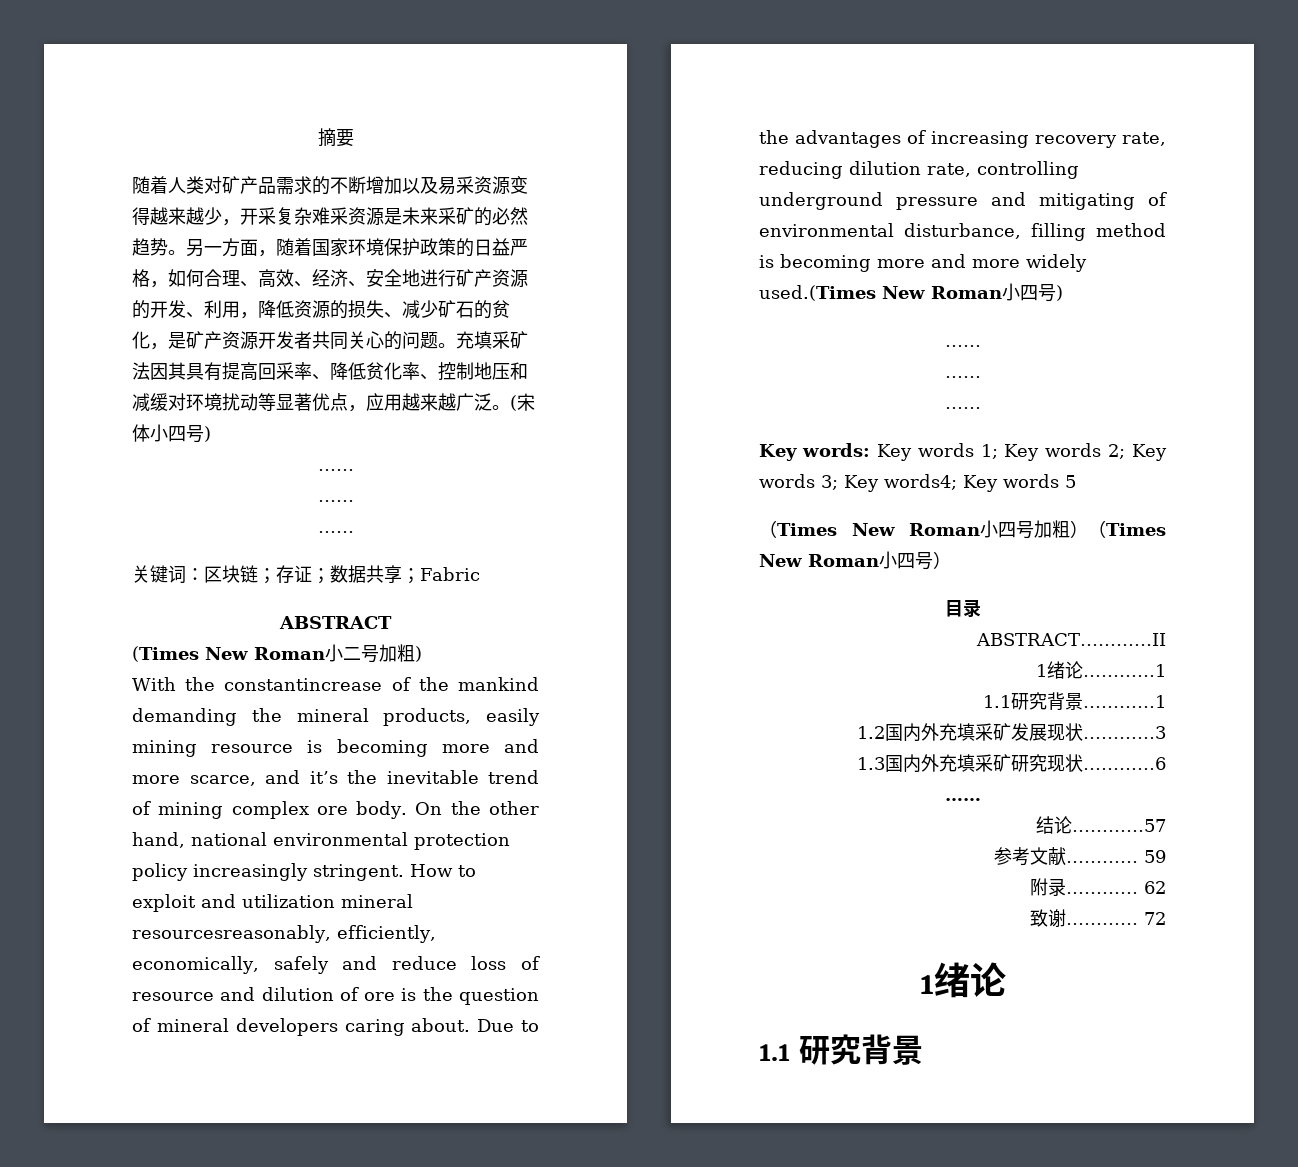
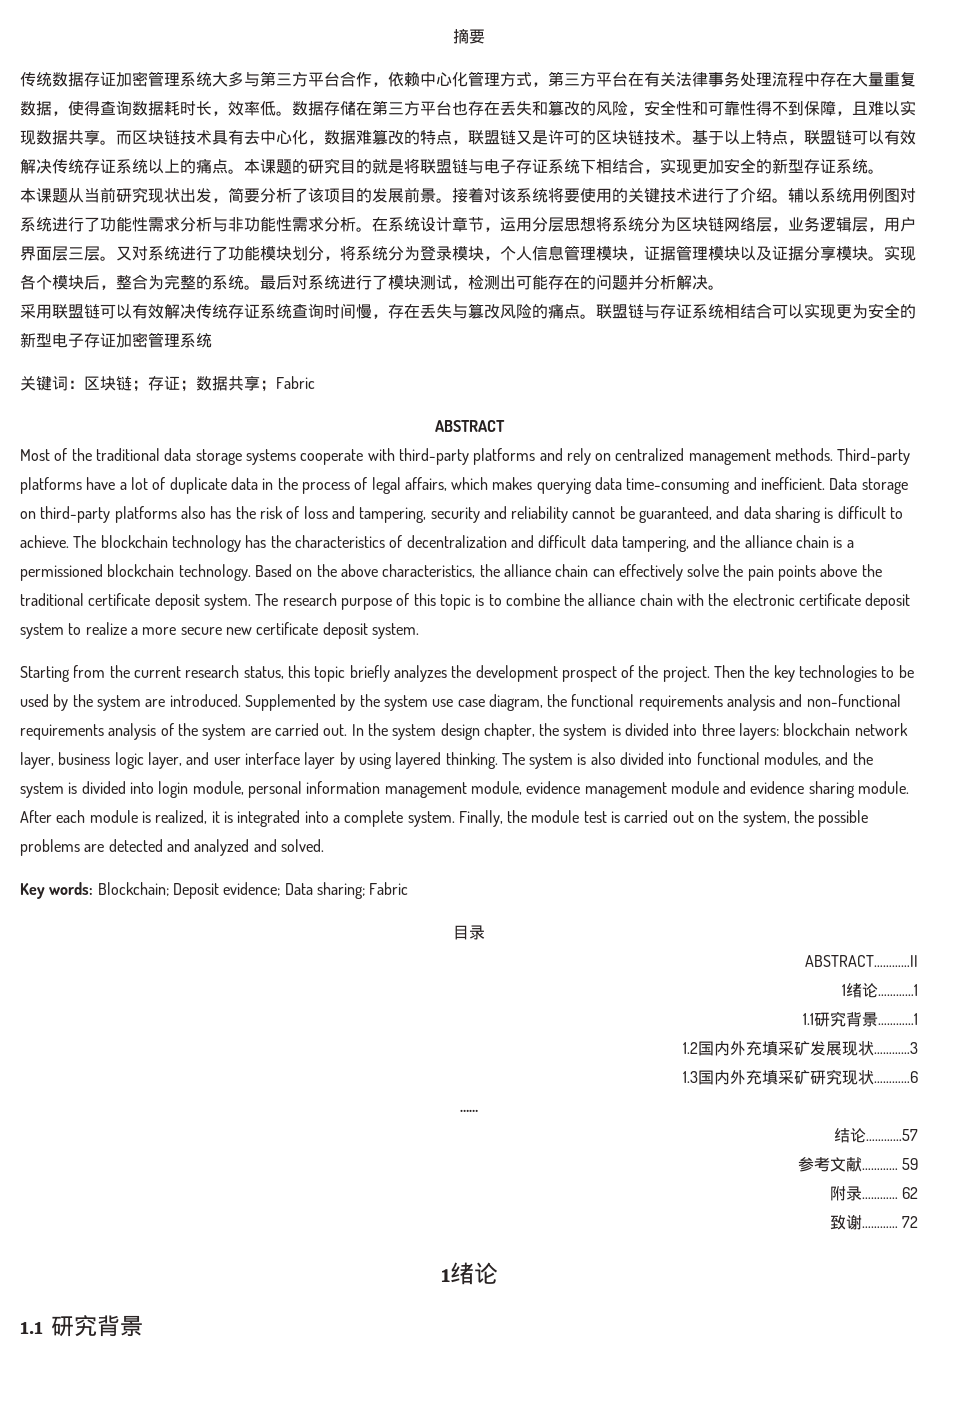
- 随着人类对矿产品需求的不断增加以及易采资源变得越来越少，开采复杂难采资源是未来采矿的必然趋势。另一方面，随着国家环境保护政策的日益严格，如何合理、高效、经济、安全地进行矿产资源的开发、利用，降低资源的损失、减少矿石的贫化，是矿产资源开发者共同关心的问题。充填采矿法因其具有提高回采率、降低贫化率、控制地压和减缓对环境扰动等显著优点，应用越来越广泛。(宋体小四号)
- ……
- ……
- ……
+ 传统数据存证加密管理系统大多与第三方平台合作，依赖中心化管理方式，第三方平台在有关法律事务处理流程中存在大量重复数据，使得查询数据耗时长，效率低。数据存储在第三方平台也存在丢失和篡改的风险，安全性和可靠性得不到保障，且难以实现数据共享。而区块链技术具有去中心化，数据难篡改的特点，联盟链又是许可的区块链技术。基于以上特点，联盟链可以有效解决传统存证系统以上的痛点。本课题的研究目的就是将联盟链与电子存证系统下相结合，实现更加安全的新型存证系统。
+ 本课题从当前研究现状出发，简要分析了该项目的发展前景。接着对该系统将要使用的关键技术进行了介绍。辅以系统用例图对系统进行了功能性需求分析与非功能性需求分析。在系统设计章节，运用分层思想将系统分为区块链网络层，业务逻辑层，用户界面层三层。又对系统进行了功能模块划分，将系统分为登录模块，个人信息管理模块，证据管理模块以及证据分享模块。实现各个模块后，整合为完整的系统。最后对系统进行了模块测试，检测出可能存在的问题并分析解决。
+ 采用联盟链可以有效解决传统存证系统查询时间慢，存在丢失与篡改风险的痛点。联盟链与存证系统相结合可以实现更为安全的新型电子存证加密管理系统
- (Times New Roman小二号加粗)
- With the constantincrease of the mankind demanding the mineral products, easily mining resource is becoming more and more scarce, and it’s the inevitable trend of mining complex ore body. On the other hand, national environmental protection policy increasingly stringent. How to exploit and utilization mineral resourcesreasonably, efficiently, economically, safely and reduce loss of resource and dilution of ore is the question of mineral developers caring about. Due to the advantages of increasing recovery rate, reducing dilution rate, controlling underground pressure and mitigating of environmental disturbance, filling method is becoming more and more widely used.(Times New Roman小四号)
- ……
- ……
- ……
- Key words: Key words 1; Key words 2; Key words 3; Key words4; Key words 5
- （Times New Roman小四号加粗）（Times New Roman小四号）
+ Most of the traditional data storage systems cooperate with third-party platforms and rely on centralized management methods. Third-party platforms have a lot of duplicate data in the process of legal affairs, which makes querying data time-consuming and inefficient. Data storage on third-party platforms also has the risk of loss and tampering, security and reliability cannot be guaranteed, and data sharing is difficult to achieve. The blockchain technology has the characteristics of decentralization and difficult data tampering, and the alliance chain is a permissioned blockchain technology. Based on the above characteristics, the alliance chain can effectively solve the pain points above the traditional certificate deposit system. The research purpose of this topic is to combine the alliance chain with the electronic certificate deposit system to realize a more secure new certificate deposit system.
+ Starting from the current research status, this topic briefly analyzes the development prospect of the project. Then the key technologies to be used by the system are introduced. Supplemented by the system use case diagram, the functional requirements analysis and non-functional requirements analysis of the system are carried out. In the system design chapter, the system is divided into three layers: blockchain network layer, business logic layer, and user interface layer by using layered thinking. The system is also divided into functional modules, and the system is divided into login module, personal information management module, evidence management module and evidence sharing module. After each module is realized, it is integrated into a complete system. Finally, the module test is carried out on the system, the possible problems are detected and analyzed and solved.
+ Key words: Blockchain; Deposit evidence; Data sharing; Fabric

